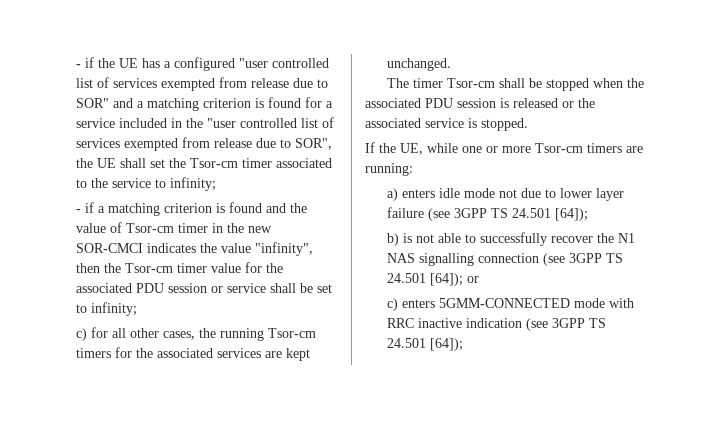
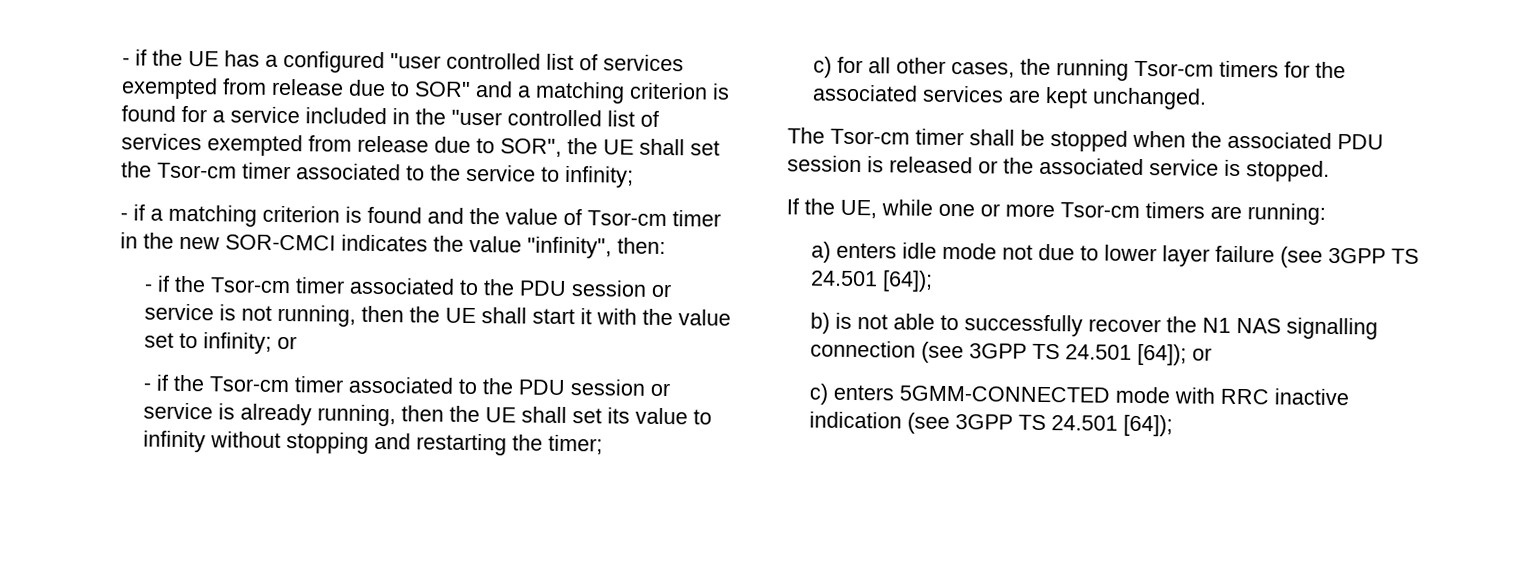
- - if a matching criterion is found and the value of Tsor-cm timer in the new SOR-CMCI indicates the value "infinity", then the Tsor-cm timer value for the associated PDU session or service shall be set to infinity;
+ - if a matching criterion is found and the value of Tsor-cm timer in the new SOR-CMCI indicates the value "infinity", then:
+ - if the Tsor-cm timer associated to the PDU session or service is not running, then the UE shall start it with the value set to infinity; or
+ - if the Tsor-cm timer associated to the PDU session or service is already running, then the UE shall set its value to infinity without stopping and restarting the timer;
- The timer Tsor-cm shall be stopped when the associated PDU session is released or the associated service is stopped.
+ The Tsor-cm timer shall be stopped when the associated PDU session is released or the associated service is stopped.

